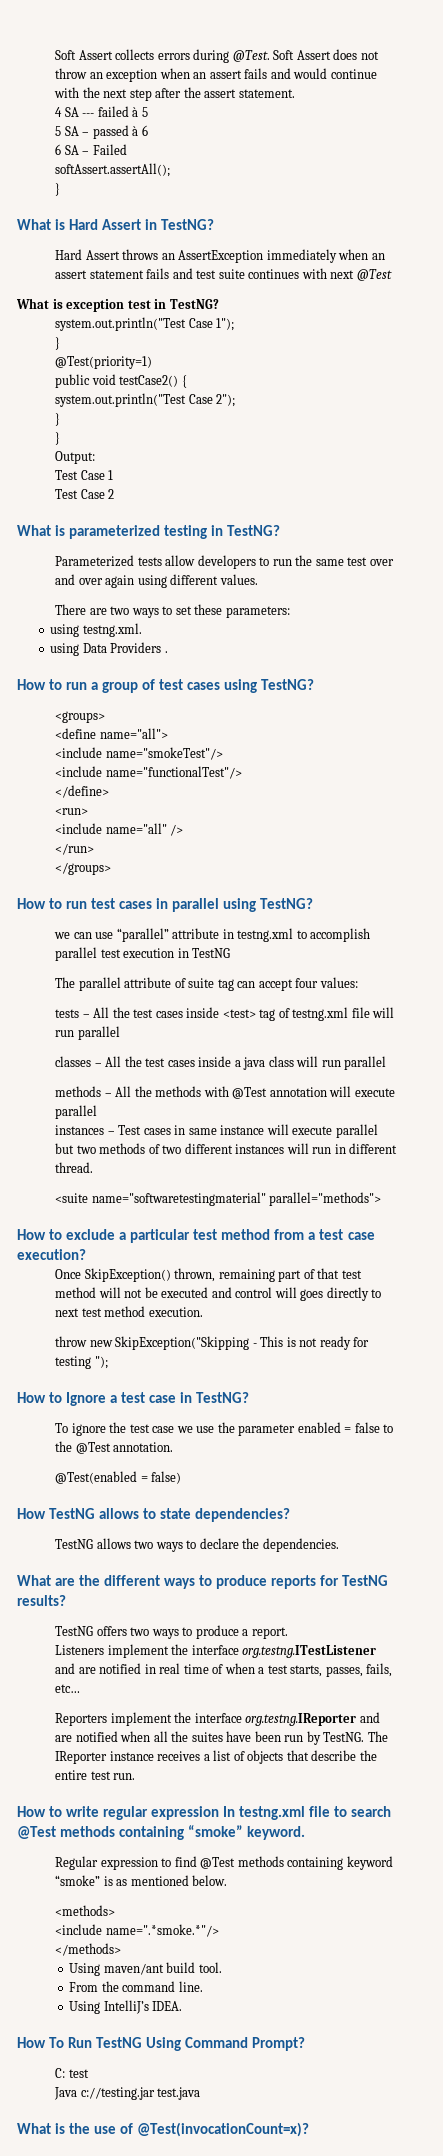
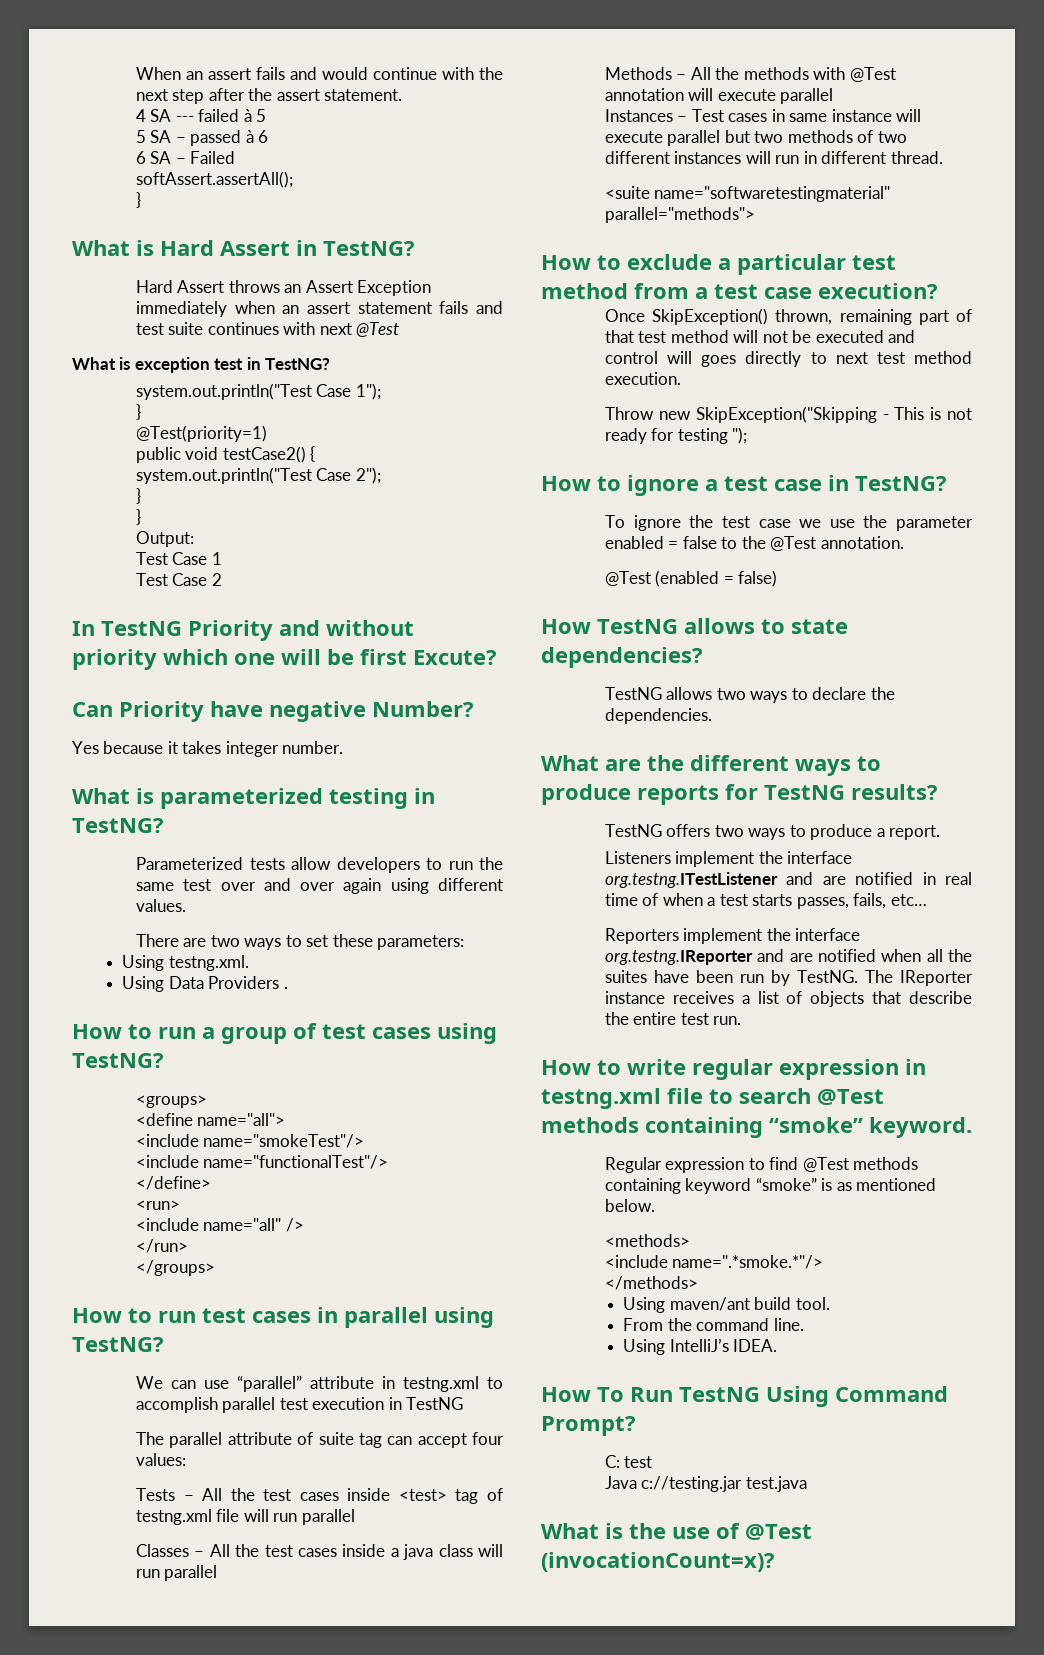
- Soft Assert collects errors during @Test. Soft Assert does not throw an exception when an assert fails and would continue with the next step after the assert statement.
+ When an assert fails and would continue with the next step after the assert statement.
- Hard Assert throws an AssertException immediately when an assert statement fails and test suite continues with next @Test
+ Hard Assert throws an Assert Exception immediately when an assert statement fails and test suite continues with next @Test
+ In TestNG Priority and without priority which one will be first Excute?
+ Can Priority have negative Number?
+ Yes because it takes integer number.
- using testng.xml.
+ Using testng.xml.
- using Data Providers .
+ Using Data Providers .
- we can use “parallel” attribute in testng.xml to accomplish parallel test execution in TestNG
+ We can use “parallel” attribute in testng.xml to accomplish parallel test execution in TestNG
- tests – All the test cases inside <test> tag of testng.xml file will run parallel
+ Tests – All the test cases inside <test> tag of testng.xml file will run parallel
- classes – All the test cases inside a java class will run parallel
+ Classes – All the test cases inside a java class will run parallel
- methods – All the methods with @Test annotation will execute parallel
+ Methods – All the methods with @Test annotation will execute parallel
- instances – Test cases in same instance will execute parallel but two methods of two different instances will run in different thread.
+ Instances – Test cases in same instance will execute parallel but two methods of two different instances will run in different thread.
- throw new SkipException("Skipping - This is not ready for testing ");
+ Throw new SkipException("Skipping - This is not ready for testing ");
- How to Ignore a test case in TestNG?
+ How to ignore a test case in TestNG?
- @Test(enabled = false)
+ @Test (enabled = false)
- Listeners implement the interface org.testng.ITestListener and are notified in real time of when a test starts, passes, fails, etc…
+ Listeners implement the interface org.testng.ITestListener and are notified in real time of when a test starts passes, fails, etc…
- How to write regular expression In testng.xml file to search @Test methods containing “smoke” keyword.
+ How to write regular expression in testng.xml file to search @Test methods containing “smoke” keyword.
- What is the use of @Test(invocationCount=x)?
+ What is the use of @Test (invocationCount=x)?

